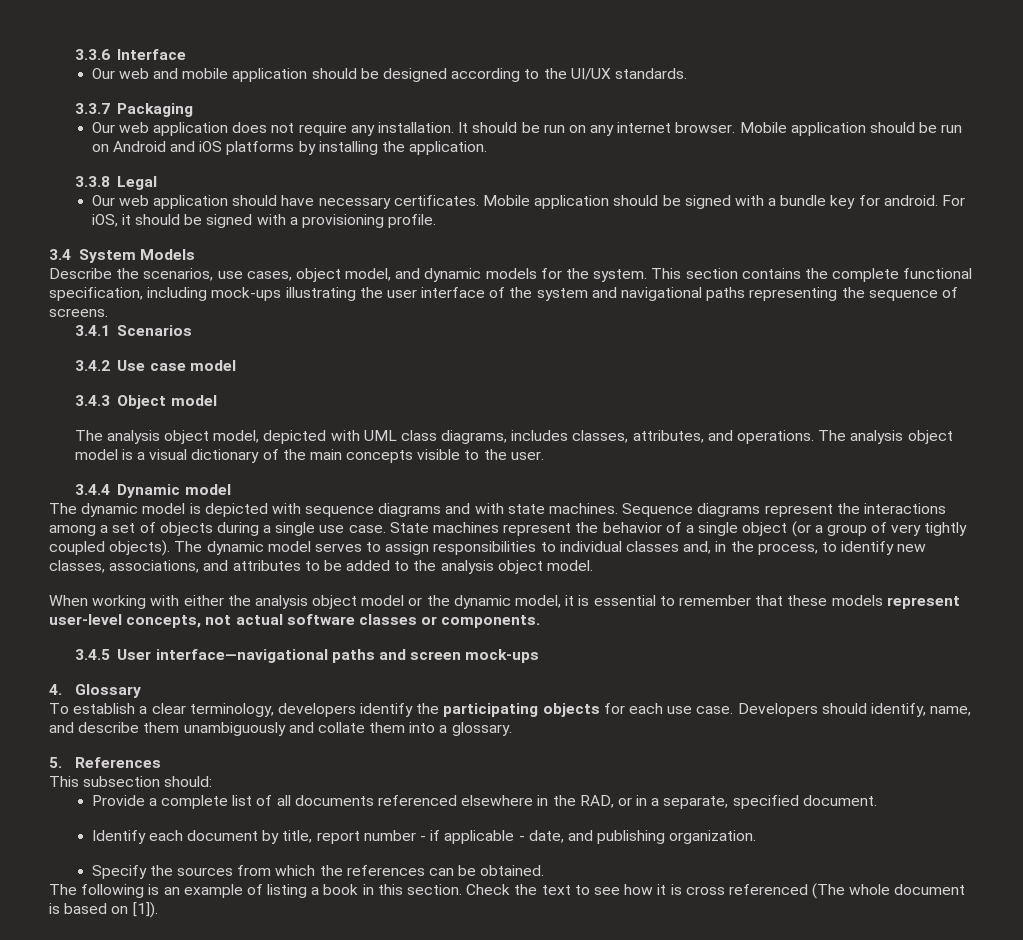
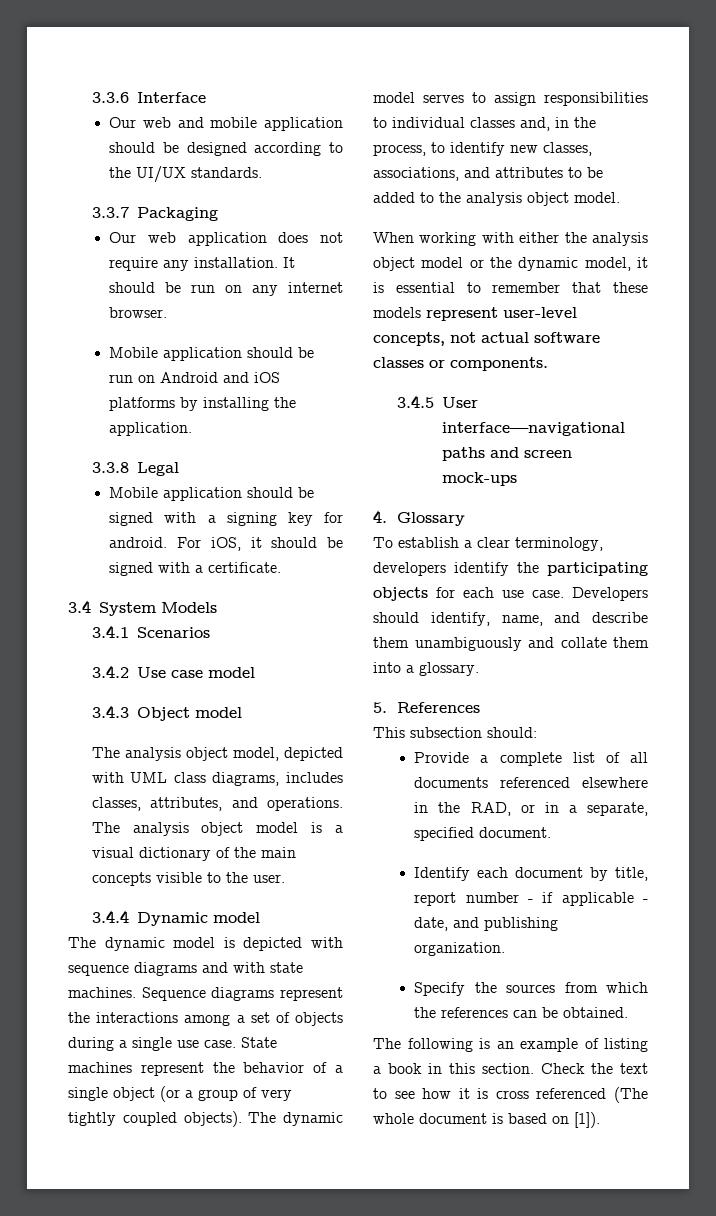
- It should be run on any internet browser. Mobile application should be run on Android and iOS platforms by installing the application.
+ It should be run on any internet browser.
+ Mobile application should be run on Android and iOS platforms by installing the application.
- Our web application should have necessary certificates. Mobile application should be signed with a bundle key for android.
+ Mobile application should be signed with a signing key for android.
- For iOS, it should be signed with a provisioning profile.
+ For iOS, it should be signed with a certificate.
- Describe the scenarios, use cases, object model, and dynamic models for the system. This section contains the complete functional specification, including mock-ups illustrating the user interface of the system and navigational paths representing the sequence of screens.

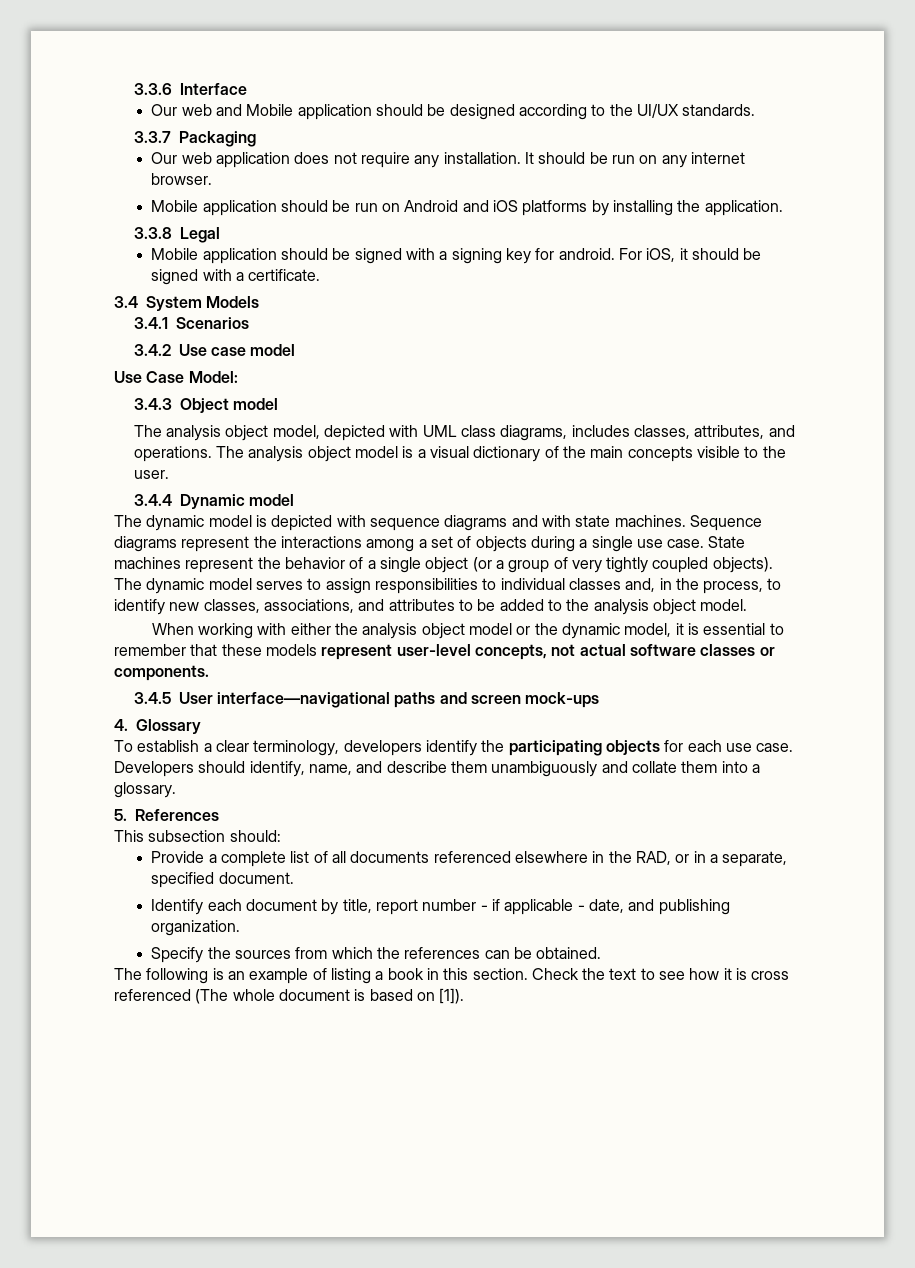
- Our web and mobile application should be designed according to the UI/UX standards.
+ Our web and Mobile application should be designed according to the UI/UX standards.
+ Use Case Model:

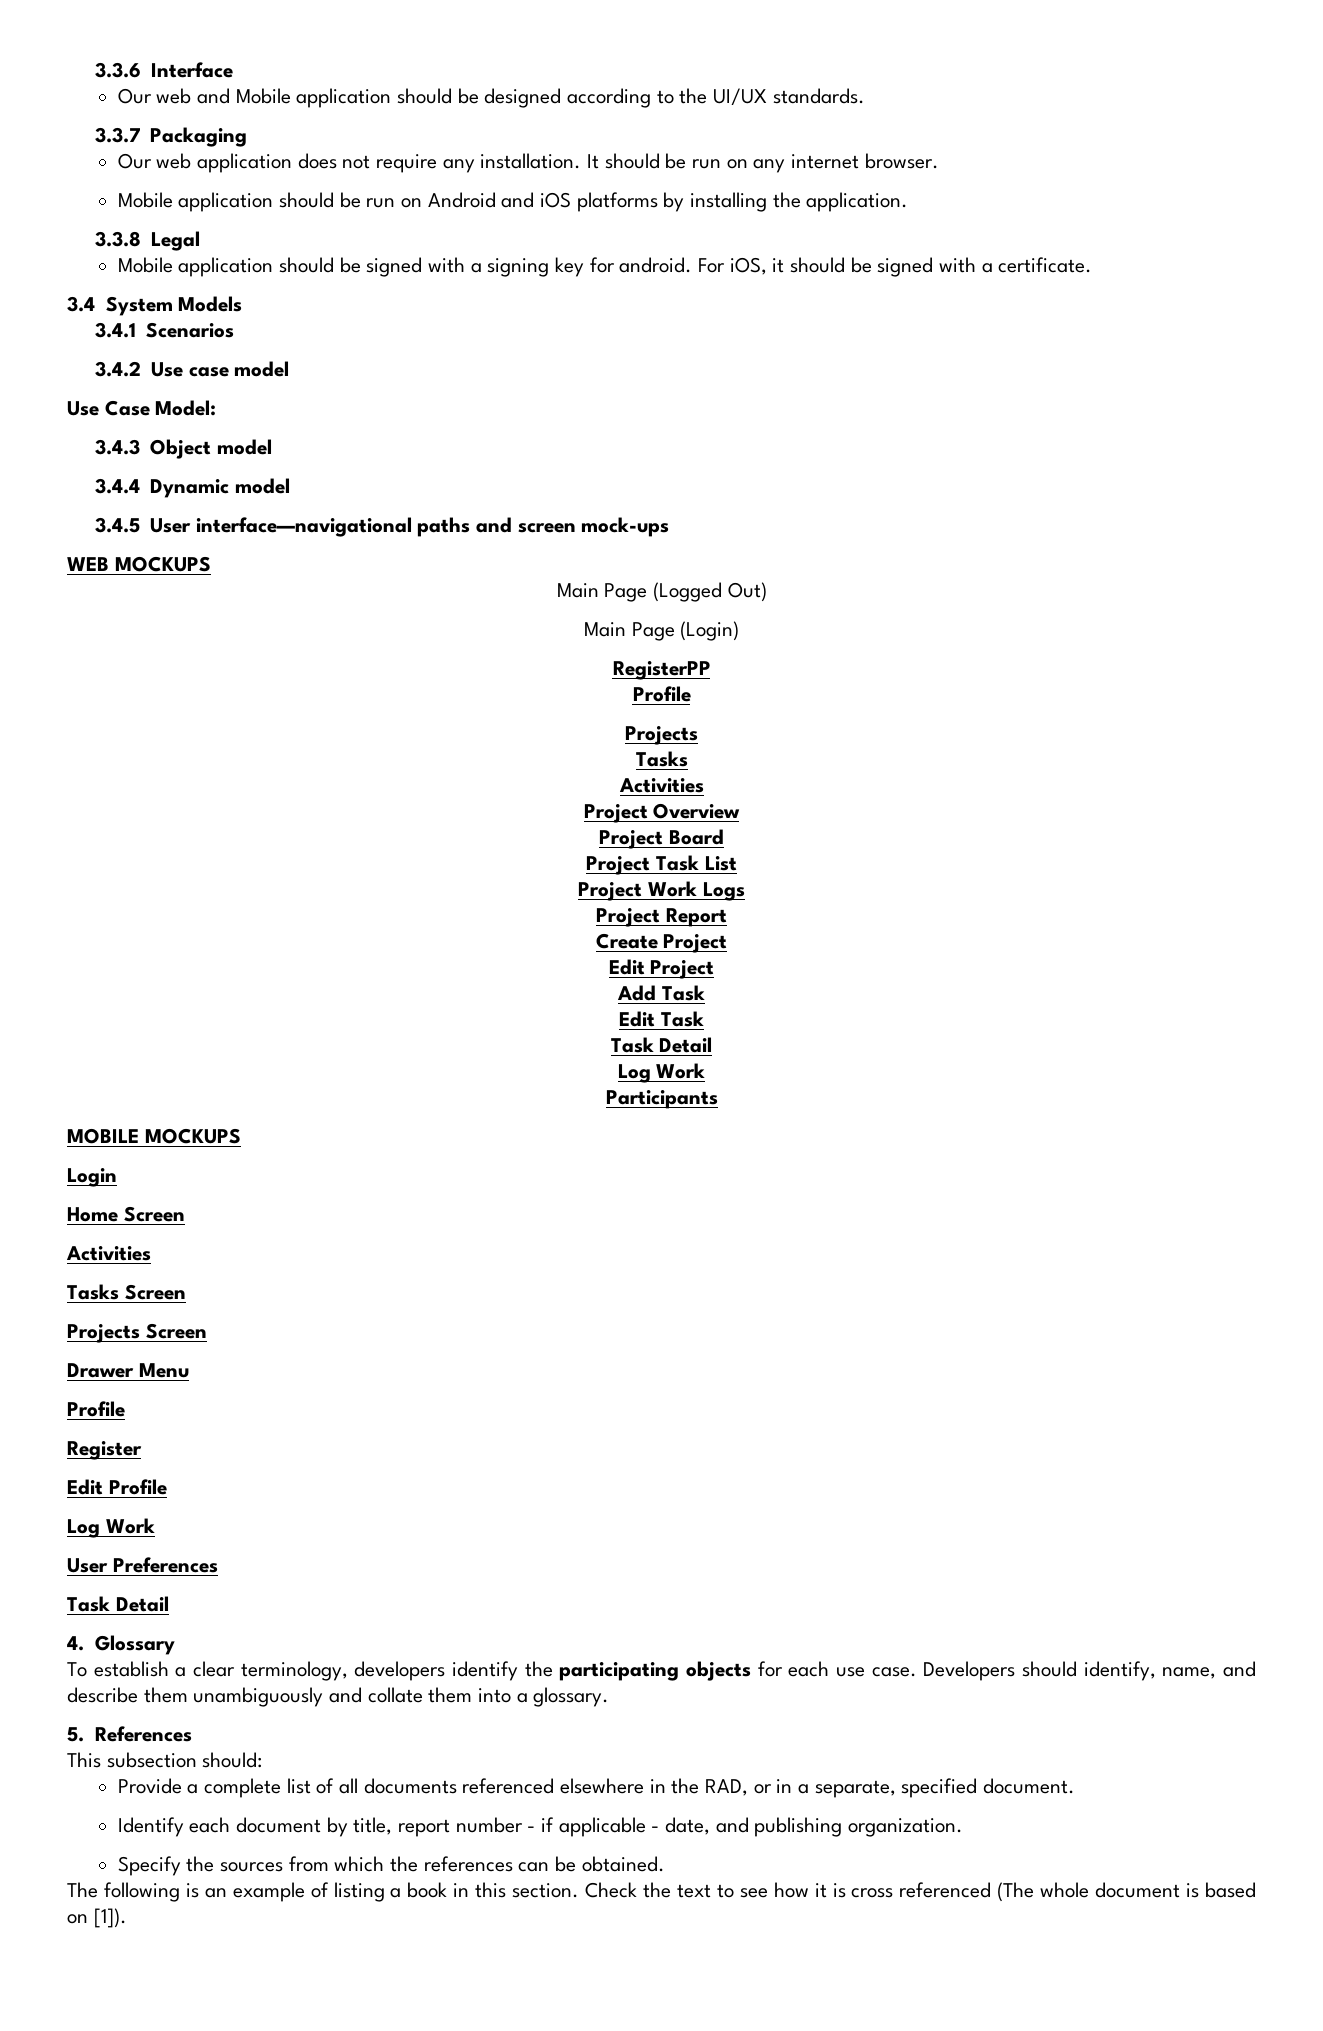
- The analysis object model, depicted with UML class diagrams, includes classes, attributes, and operations. The analysis object model is a visual dictionary of the main concepts visible to the user.
  3.4.4 Dynamic model
- The dynamic model is depicted with sequence diagrams and with state machines. Sequence diagrams represent the interactions among a set of objects during a single use case. State machines represent the behavior of a single object (or a group of very tightly coupled objects). The dynamic model serves to assign responsibilities to individual classes and, in the process, to identify new classes, associations, and attributes to be added to the analysis object model.
- When working with either the analysis object model or the dynamic model, it is essential to remember that these models represent user-level concepts, not actual software classes or components.
+ WEB MOCKUPS
+ Main Page (Logged Out)
+ Main Page (Login)
+ RegisterPP
+ Profile
+ Projects
+ Tasks
+ Activities
+ Project Overview
+ Project Board
+ Project Task List
+ Project Work Logs
+ Project Report
+ Create Project
+ Edit Project
+ Add Task
+ Edit Task
+ Task Detail
+ Log Work
+ Participants
+ MOBILE MOCKUPS
+ Login
+ Home Screen
+ Activities
+ Tasks Screen
+ Projects Screen
+ Drawer Menu
+ Profile
+ Register
+ Edit Profile
+ Log Work
+ User Preferences
+ Task Detail

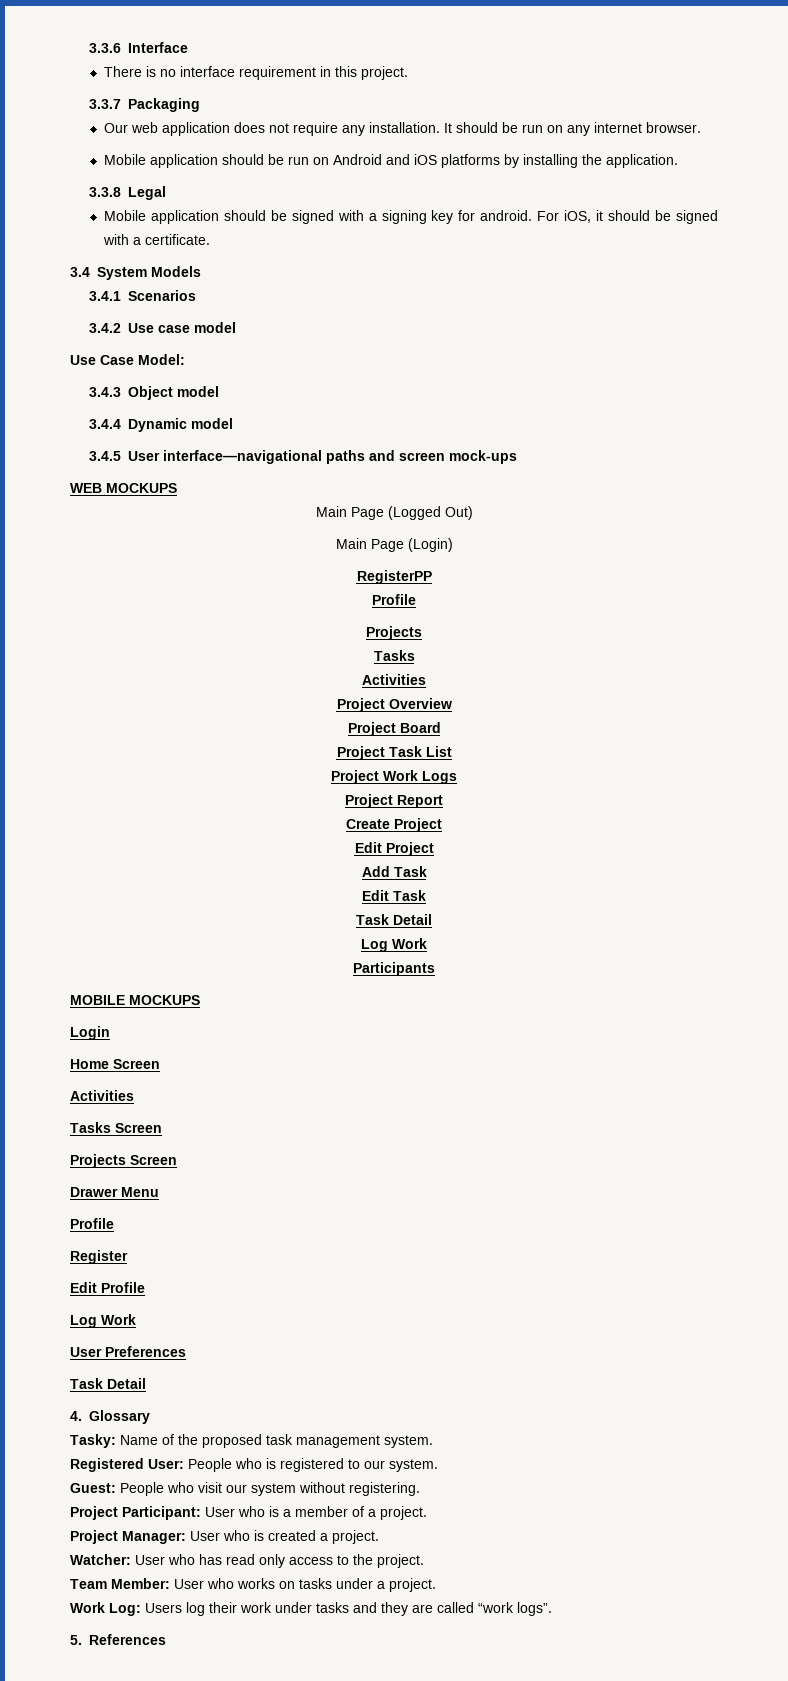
- Our web and Mobile application should be designed according to the UI/UX standards.
+ There is no interface requirement in this project.
- To establish a clear terminology, developers identify the participating objects for each use case. Developers should identify, name, and describe them unambiguously and collate them into a glossary.
+ Tasky: Name of the proposed task management system.
+ Registered User: People who is registered to our system.
+ Guest: People who visit our system without registering.
+ Project Participant: User who is a member of a project.
+ Project Manager: User who is created a project.
+ Watcher: User who has read only access to the project.
+ Team Member: User who works on tasks under a project.
+ Work Log: Users log their work under tasks and they are called “work logs”.
  5. References
- This subsection should:
- Provide a complete list of all documents referenced elsewhere in the RAD, or in a separate, specified document.
- Identify each document by title, report number - if applicable - date, and publishing organization.
- Specify the sources from which the references can be obtained.
- The following is an example of listing a book in this section. Check the text to see how it is cross referenced (The whole document is based on [1]).

